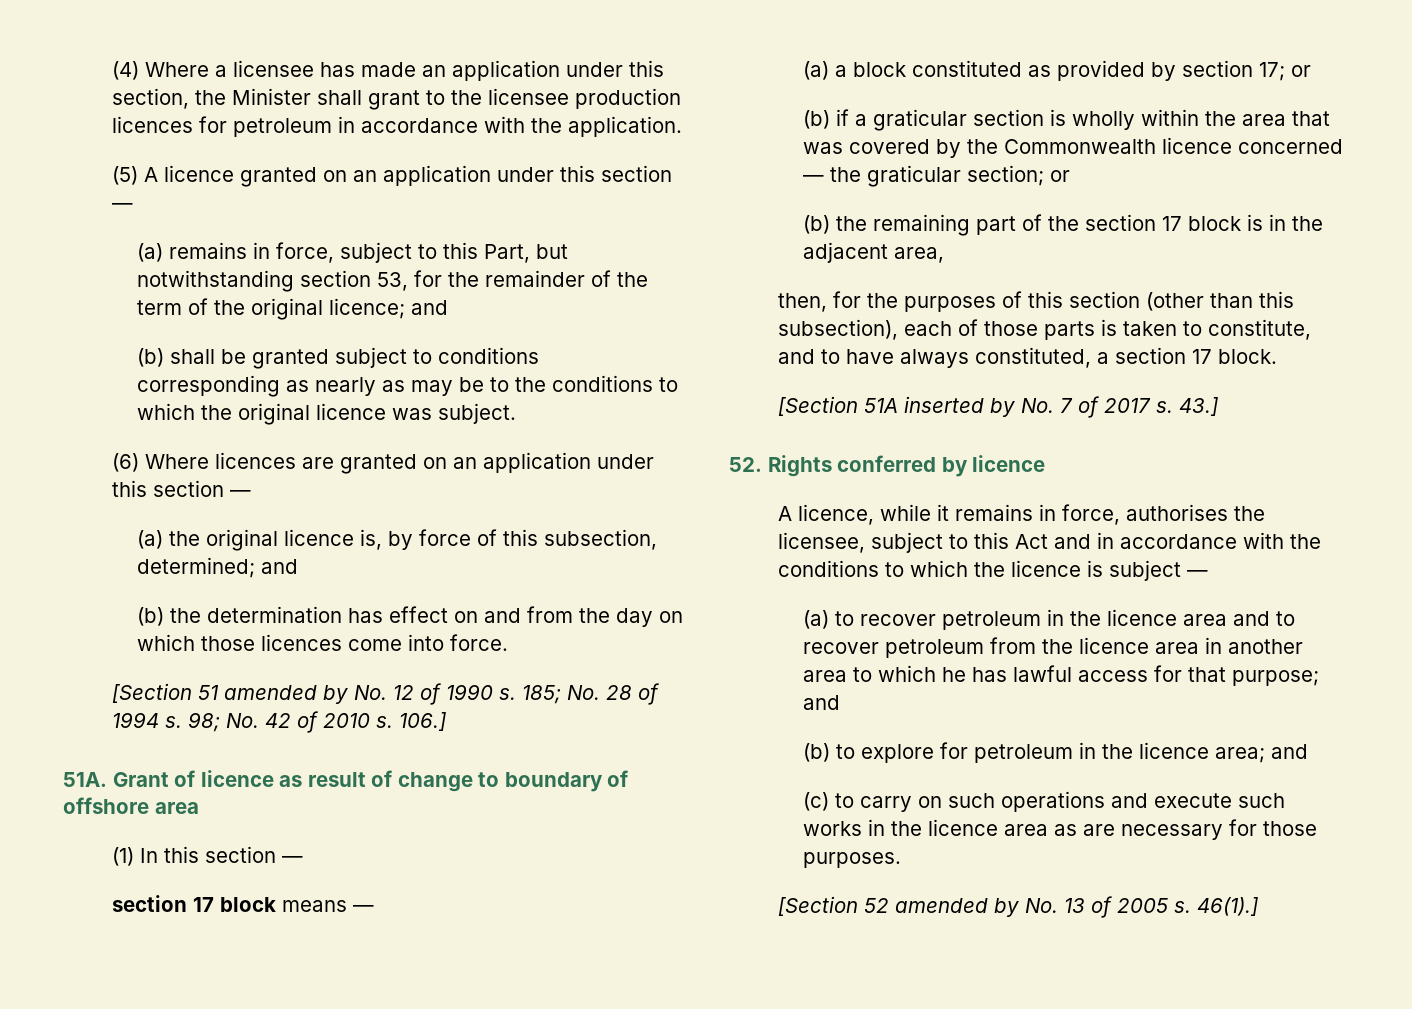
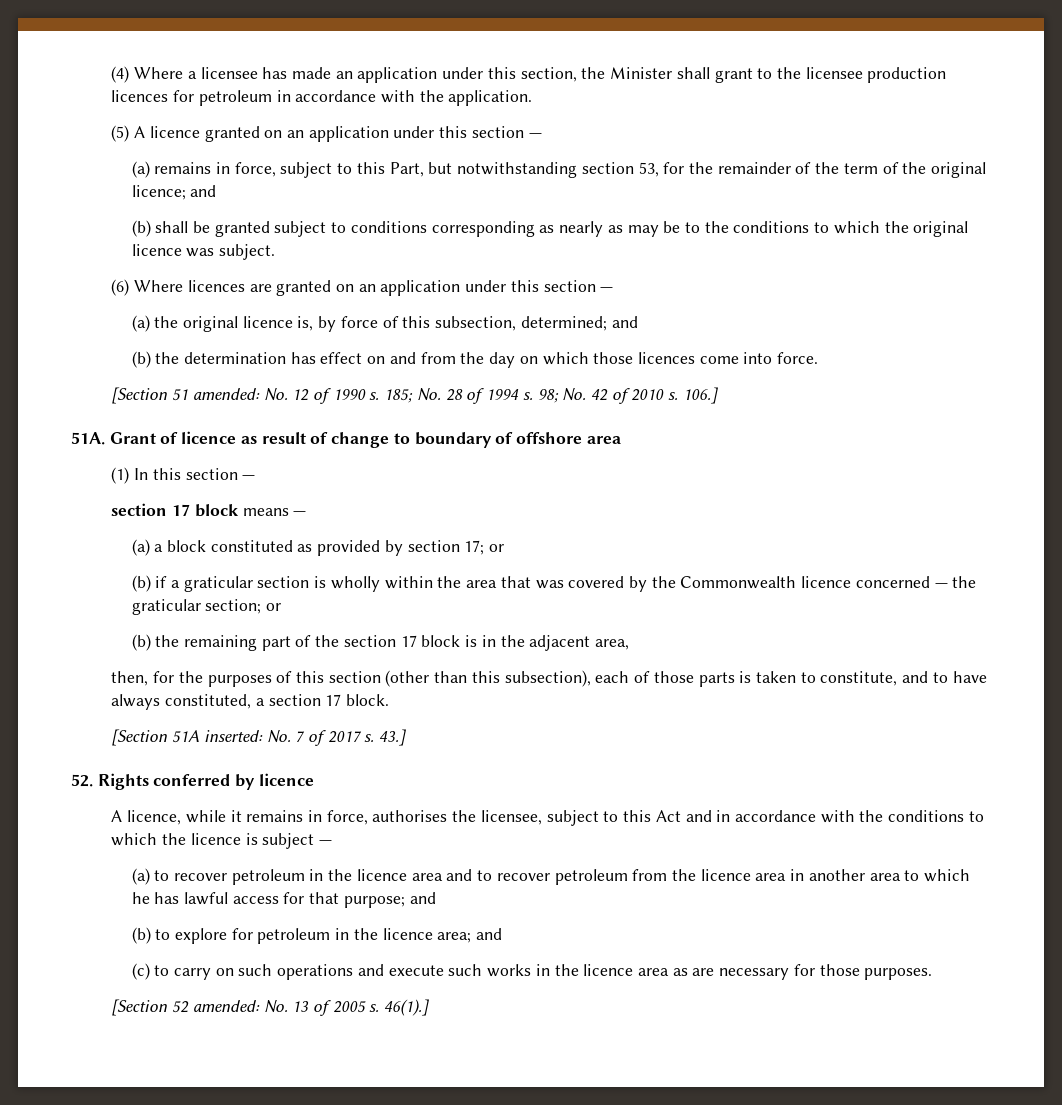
- [Section 51 amended by No. 12 of 1990 s.
+ [Section 51 amended: No. 12 of 1990 s.
- [Section 51A inserted by No. 7 of 2017 s.
+ [Section 51A inserted: No. 7 of 2017 s.
- [Section 52 amended by No. 13 of 2005 s.
+ [Section 52 amended: No. 13 of 2005 s.

